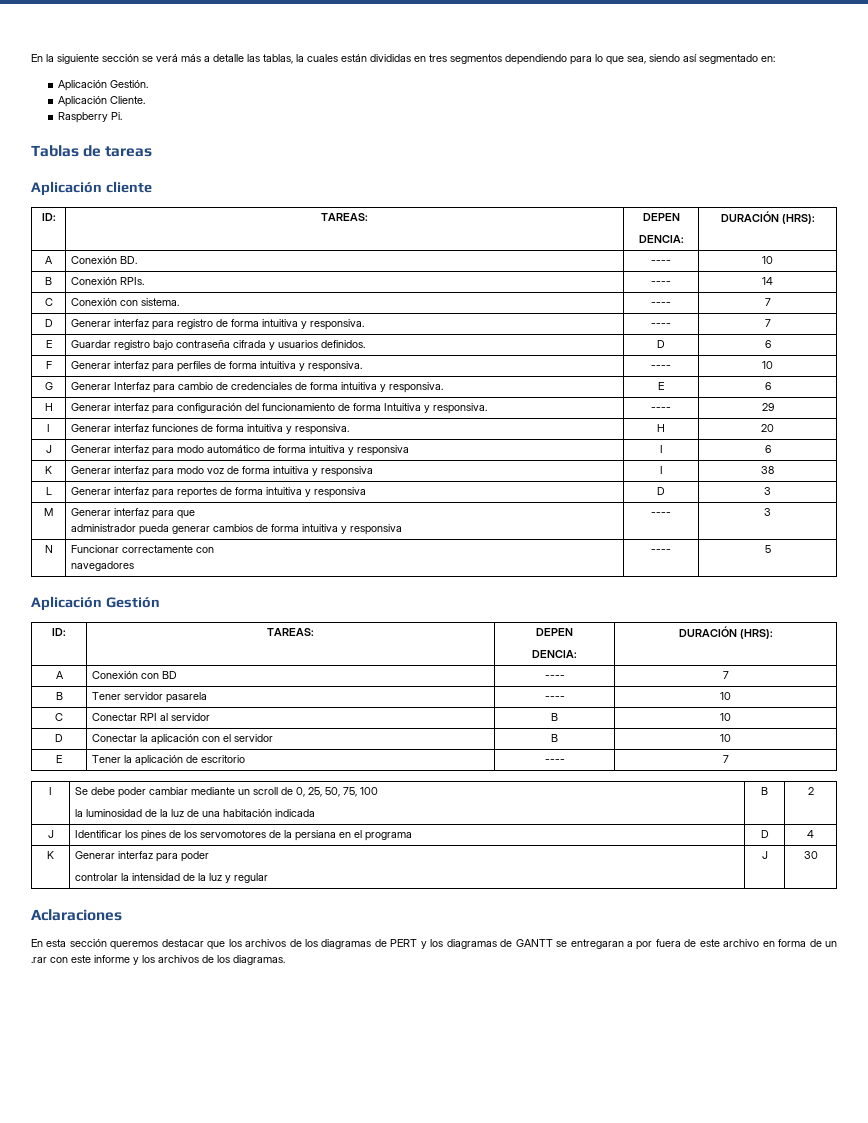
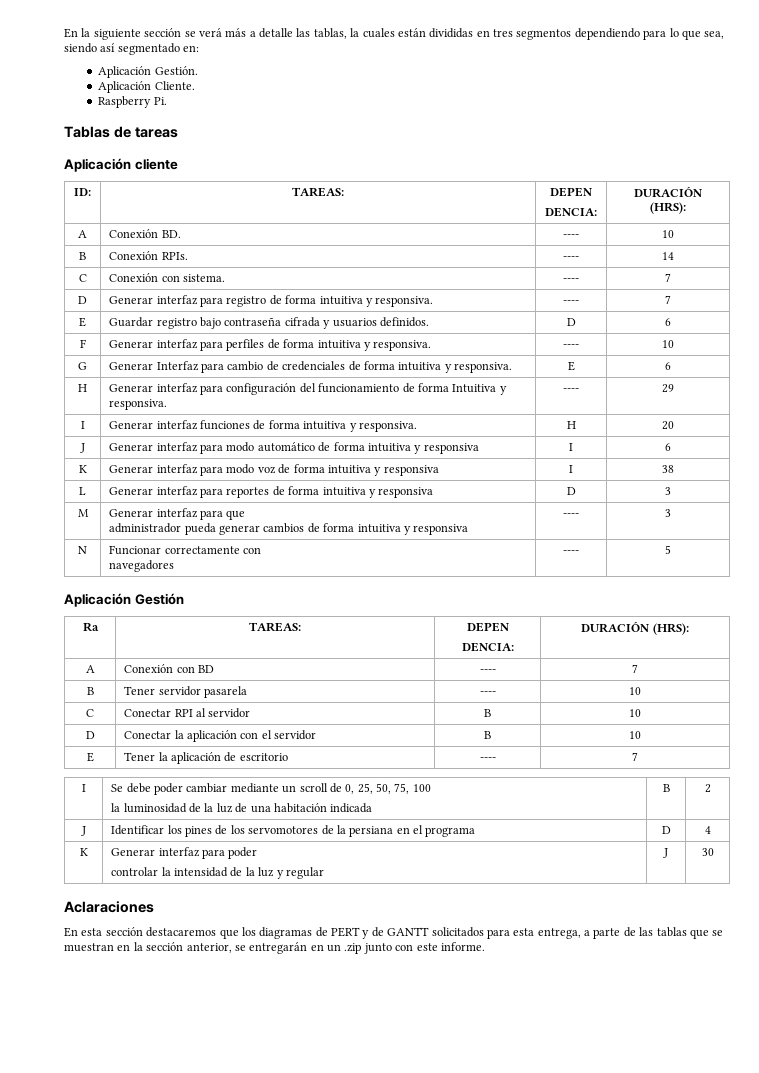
  Aplicación Gestión
- ID: | TAREAS: | DEPEN
+ Ra | TAREAS: | DEPEN
- En esta sección queremos destacar que los archivos de los diagramas de PERT y los diagramas de GANTT se entregaran a por fuera de este archivo en forma de un .rar con este informe y los archivos de los diagramas.
+ En esta sección destacaremos que los diagramas de PERT y de GANTT solicitados para esta entrega, a parte de las tablas que se muestran en la sección anterior, se entregarán en un .zip junto con este informe.

